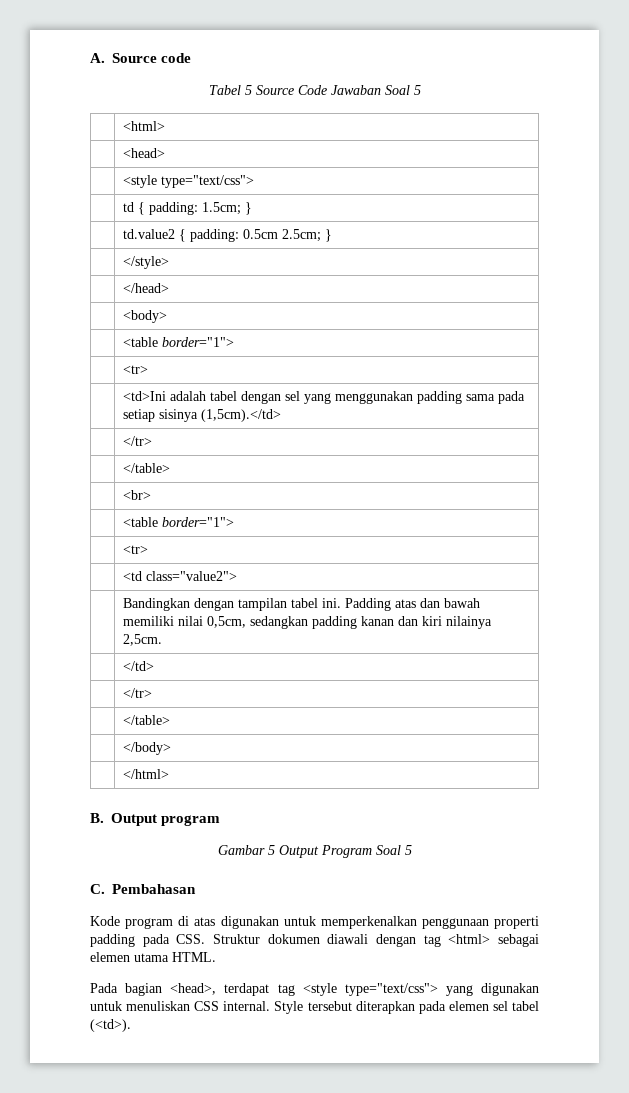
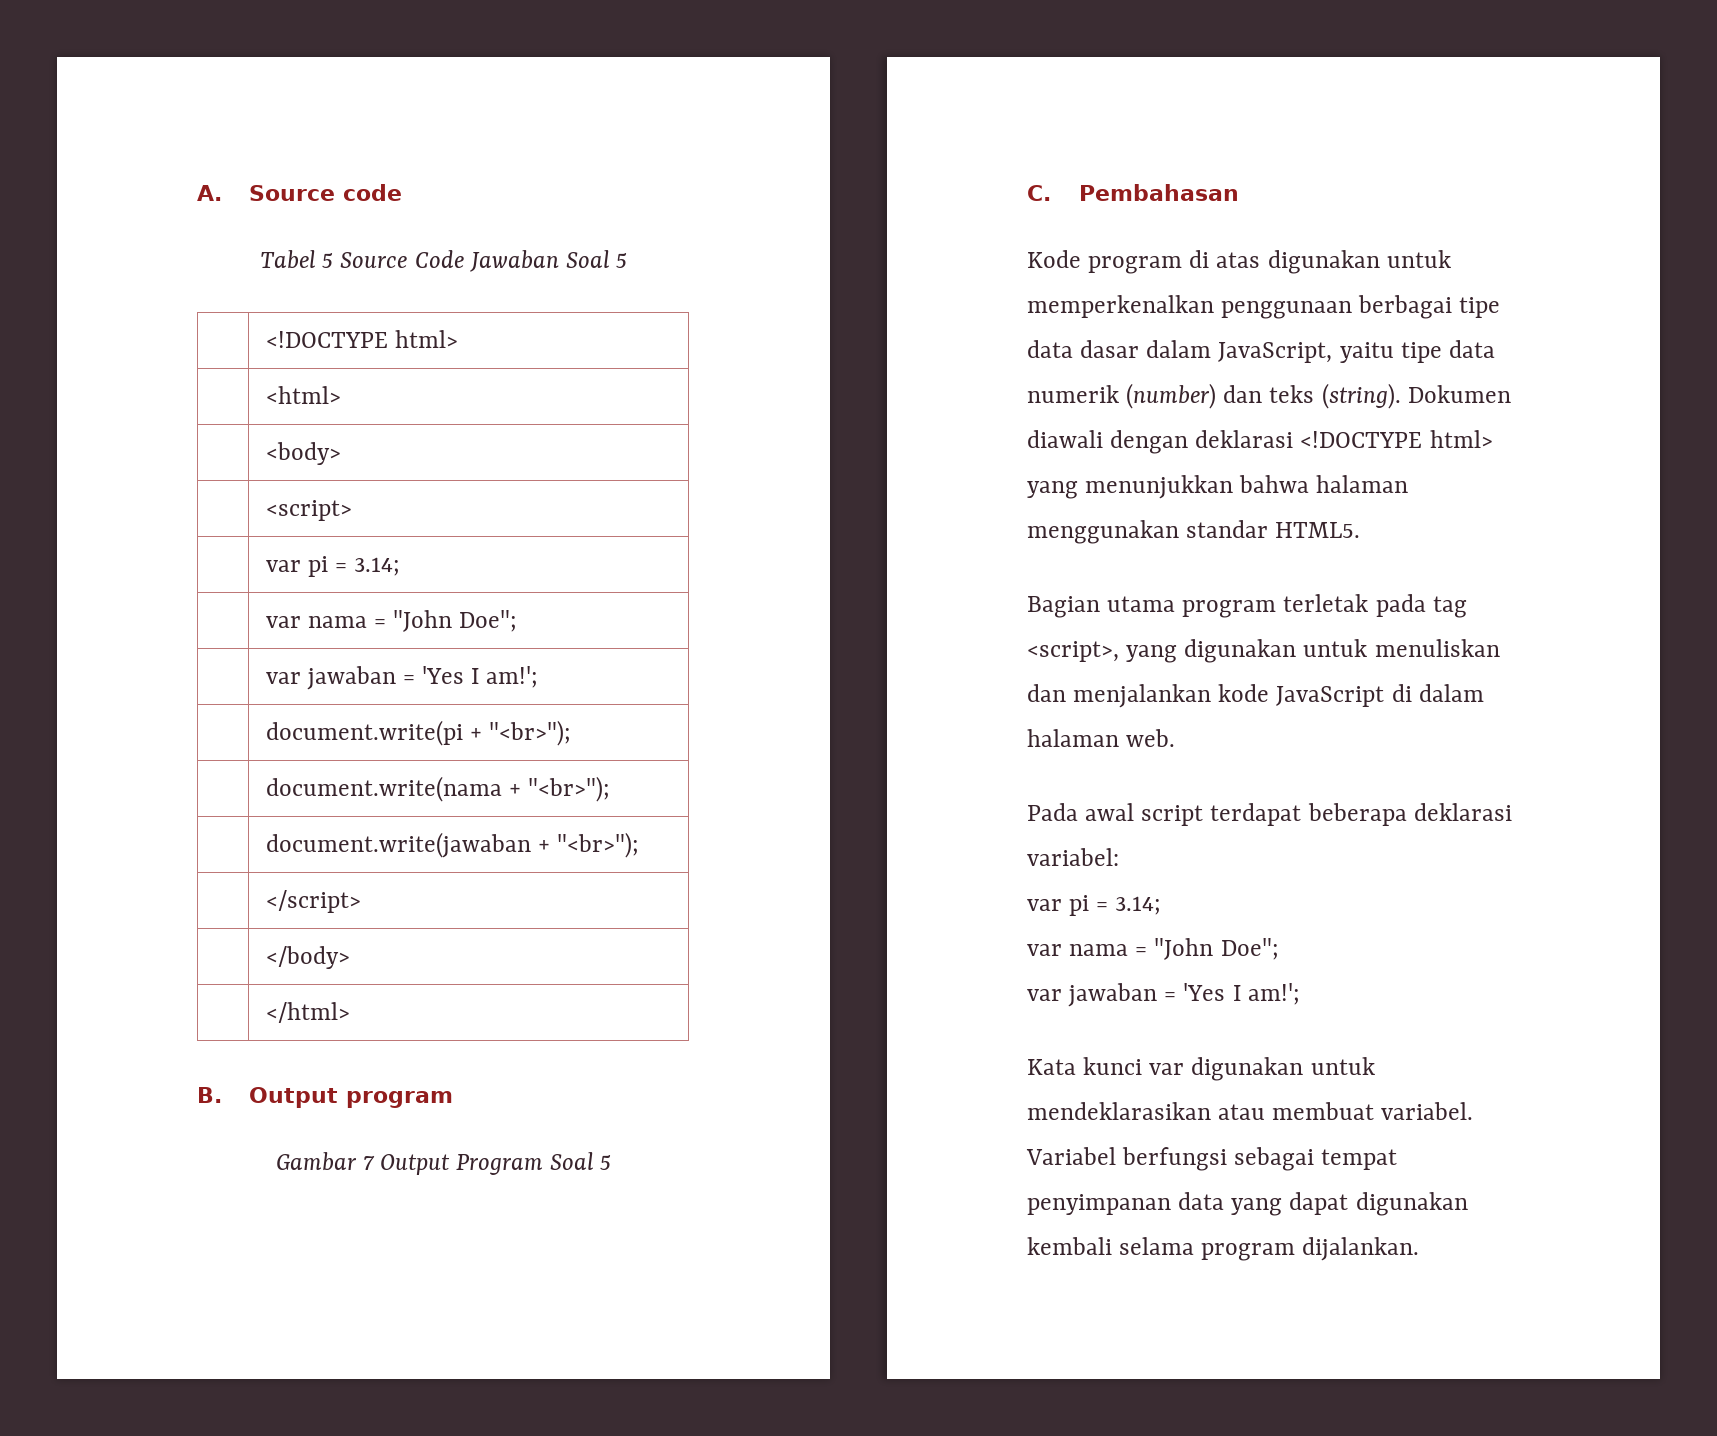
+ | <!DOCTYPE html>
  | <html>
- | <head>
- | <style type="text/css">
- | td { padding: 1.5cm; }
- | td.value2 { padding: 0.5cm 2.5cm; }
- | </style>
- | </head>
  | <body>
- | <table border="1">
- | <tr>
- | <td>Ini adalah tabel dengan sel yang menggunakan padding sama pada setiap sisinya (1,5cm).</td>
- | </tr>
- | </table>
- | <br>
- | <table border="1">
- | <tr>
- | <td class="value2">
- | Bandingkan dengan tampilan tabel ini. Padding atas dan bawah memiliki nilai 0,5cm, sedangkan padding kanan dan kiri nilainya 2,5cm.
- | </td>
- | </tr>
- | </table>
+ | <script>
+ | var pi = 3.14;
+ | var nama = "John Doe";
+ | var jawaban = 'Yes I am!';
+ | document.write(pi + "<br>");
+ | document.write(nama + "<br>");
+ | document.write(jawaban + "<br>");
+ | </script>
- Gambar 5 Output Program Soal 5
+ Gambar 7 Output Program Soal 5
- Kode program di atas digunakan untuk memperkenalkan penggunaan properti padding pada CSS. Struktur dokumen diawali dengan tag <html> sebagai elemen utama HTML.
- Pada bagian <head>, terdapat tag <style type="text/css"> yang digunakan untuk menuliskan CSS internal. Style tersebut diterapkan pada elemen sel tabel (<td>).
+ Kode program di atas digunakan untuk memperkenalkan penggunaan berbagai tipe data dasar dalam JavaScript, yaitu tipe data numerik (number) dan teks (string). Dokumen diawali dengan deklarasi <!DOCTYPE html> yang menunjukkan bahwa halaman menggunakan standar HTML5.
+ Bagian utama program terletak pada tag <script>, yang digunakan untuk menuliskan dan menjalankan kode JavaScript di dalam halaman web.
+ Pada awal script terdapat beberapa deklarasi variabel:
+ var pi = 3.14;
+ var nama = "John Doe";
+ var jawaban = 'Yes I am!';
+ Kata kunci var digunakan untuk mendeklarasikan atau membuat variabel. Variabel berfungsi sebagai tempat penyimpanan data yang dapat digunakan kembali selama program dijalankan.

